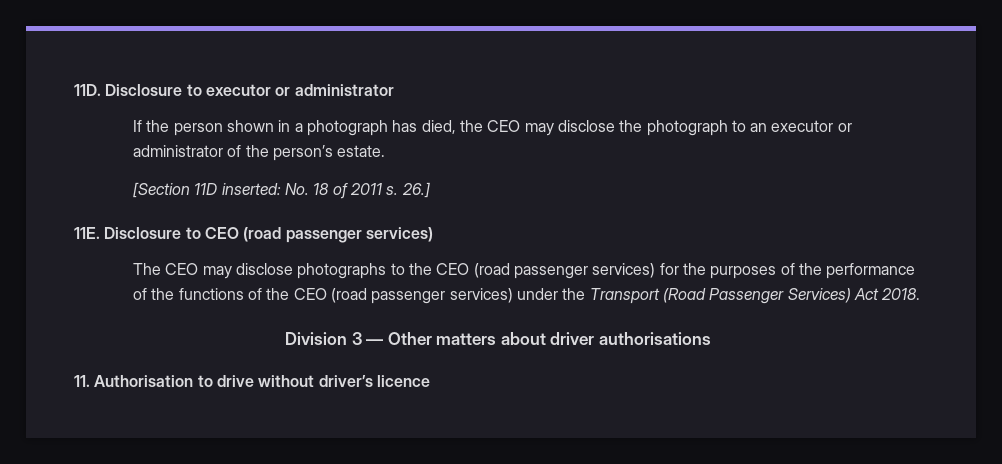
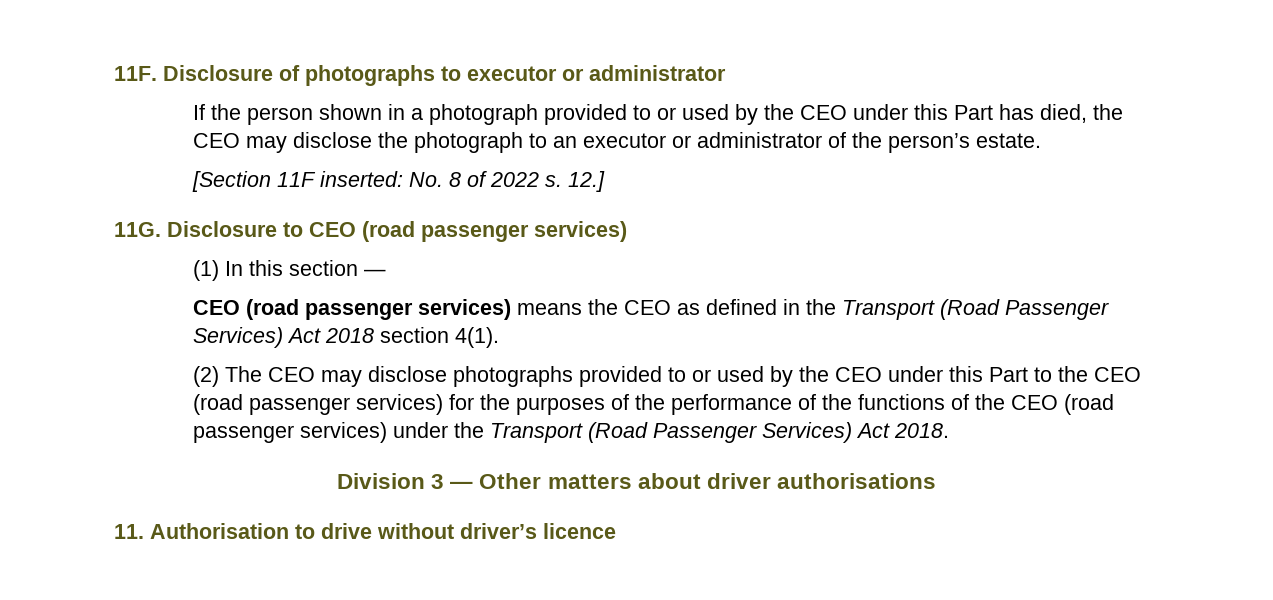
- 11D. Disclosure to executor or administrator
+ 11F. Disclosure of photographs to executor or administrator
- If the person shown in a photograph has died, the CEO may disclose the photograph to an executor or administrator of the person’s estate.
+ If the person shown in a photograph provided to or used by the CEO under this Part has died, the CEO may disclose the photograph to an executor or administrator of the person’s estate.
- [Section 11D inserted: No. 18 of 2011 s. 26.]
- 11E.
+ [Section 11F inserted: No. 8 of 2022 s. 12.]
+ 11G.
- The CEO may disclose photographs to the CEO (road passenger services) for the purposes of the performance of the functions of the CEO (road passenger services) under the Transport (Road Passenger Services) Act 2018.
+ (1) In this section —
+ CEO (road passenger services) means the CEO as defined in the Transport (Road Passenger Services) Act 2018 section 4(1).
+ (2) The CEO may disclose photographs provided to or used by the CEO under this Part to the CEO (road passenger services) for the purposes of the performance of the functions of the CEO (road passenger services) under the Transport (Road Passenger Services) Act 2018.

